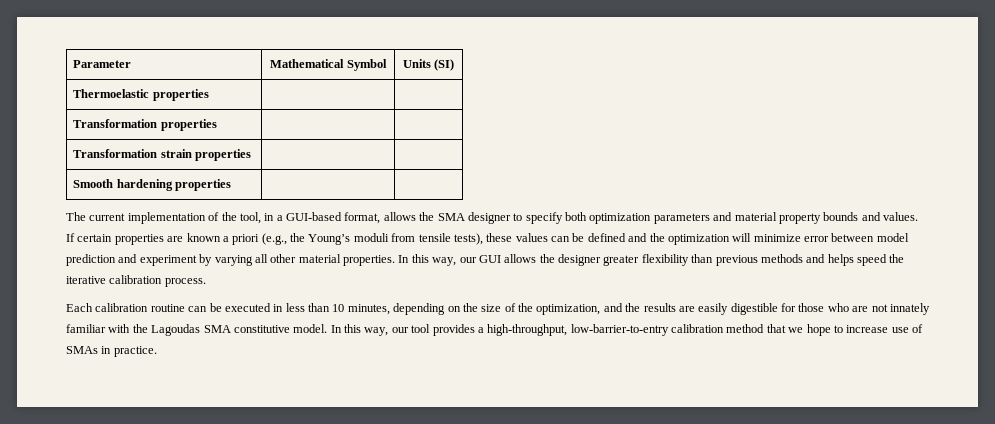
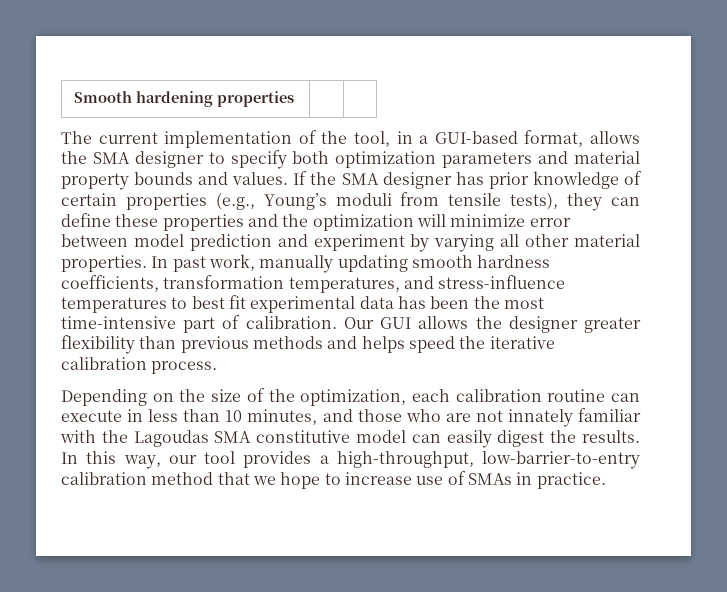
- Parameter | Mathematical Symbol | Units (SI)
- Thermoelastic properties | |
- Transformation properties | |
- Transformation strain properties | |
- If certain properties are known a priori (e.g., the Young’s moduli from tensile tests), these values can be defined and the optimization will minimize error between model prediction and experiment by varying all other material properties.
+ If the SMA designer has prior knowledge of certain properties (e.g., Young’s moduli from tensile tests), they can define these properties and the optimization will minimize error between model prediction and experiment by varying all other material properties.
- In this way, our GUI allows the designer greater flexibility than previous methods and helps speed the iterative calibration process.
+ In past work, manually updating smooth hardness coefficients, transformation temperatures, and stress-influence temperatures to best fit experimental data has been the most time-intensive part of calibration. Our GUI allows the designer greater flexibility than previous methods and helps speed the iterative calibration process.
- Each calibration routine can be executed in less than 10 minutes, depending on the size of the optimization, and the results are easily digestible for those who are not innately familiar with the Lagoudas SMA constitutive model.
+ Depending on the size of the optimization, each calibration routine can execute in less than 10 minutes, and those who are not innately familiar with the Lagoudas SMA constitutive model can easily digest the results.

